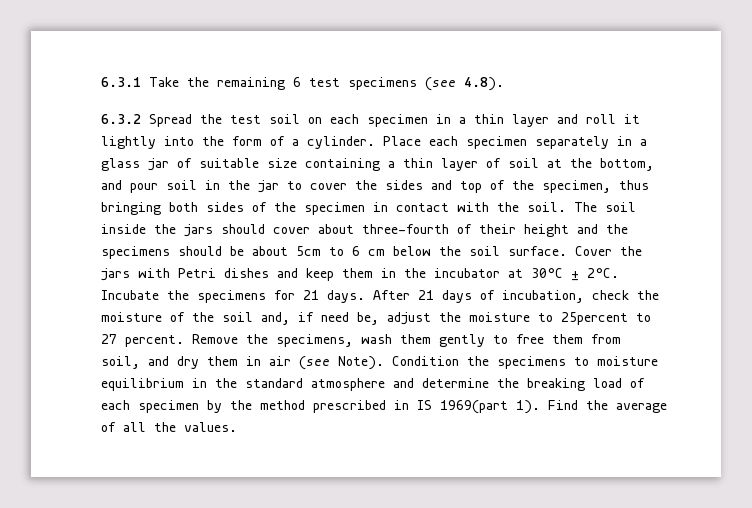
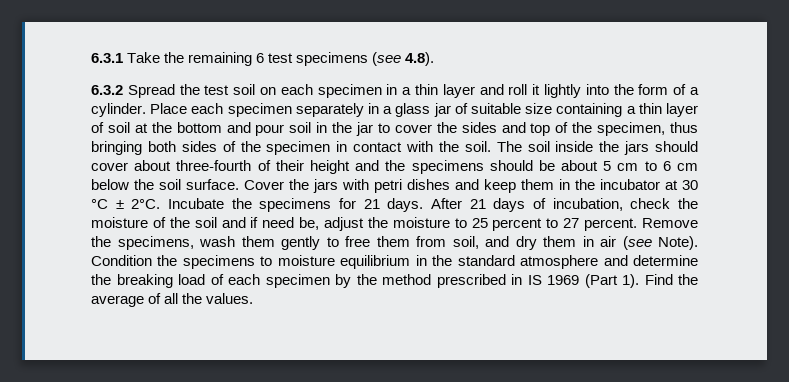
- Place each specimen separately in a glass jar of suitable size containing a thin layer of soil at the bottom, and pour soil in the jar to cover the sides and top of the specimen, thus bringing both sides of the specimen in contact with the soil.
+ Place each specimen separately in a glass jar of suitable size containing a thin layer of soil at the bottom and pour soil in the jar to cover the sides and top of the specimen, thus bringing both sides of the specimen in contact with the soil.
- The soil inside the jars should cover about three-fourth of their height and the specimens should be about 5cm to 6 cm below the soil surface.
+ The soil inside the jars should cover about three-fourth of their height and the specimens should be about 5 cm to 6 cm below the soil surface.
- Cover the jars with Petri dishes and keep them in the incubator at 30°C ± 2°C.
+ Cover the jars with petri dishes and keep them in the incubator at 30 °C ± 2°C.
- After 21 days of incubation, check the moisture of the soil and, if need be, adjust the moisture to 25percent to 27 percent.
+ After 21 days of incubation, check the moisture of the soil and if need be, adjust the moisture to 25 percent to 27 percent.
- Condition the specimens to moisture equilibrium in the standard atmosphere and determine the breaking load of each specimen by the method prescribed in IS 1969(part 1).
+ Condition the specimens to moisture equilibrium in the standard atmosphere and determine the breaking load of each specimen by the method prescribed in IS 1969 (Part 1).

